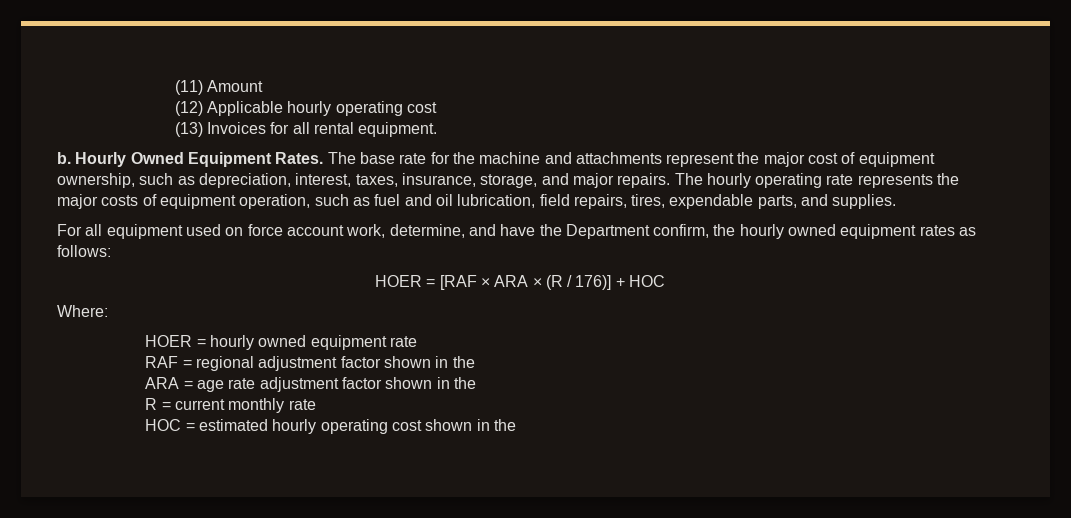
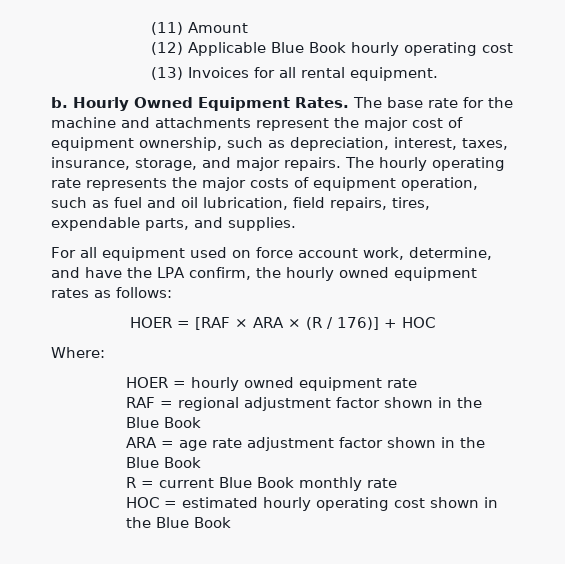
- (12) Applicable hourly operating cost
+ (12) Applicable Blue Book hourly operating cost
- For all equipment used on force account work, determine, and have the Department confirm, the hourly owned equipment rates as follows:
+ For all equipment used on force account work, determine, and have the LPA confirm, the hourly owned equipment rates as follows:
- RAF = regional adjustment factor shown in the
+ RAF = regional adjustment factor shown in the Blue Book
- ARA = age rate adjustment factor shown in the
+ ARA = age rate adjustment factor shown in the Blue Book
- R = current monthly rate
+ R = current Blue Book monthly rate
- HOC = estimated hourly operating cost shown in the
+ HOC = estimated hourly operating cost shown in the Blue Book

